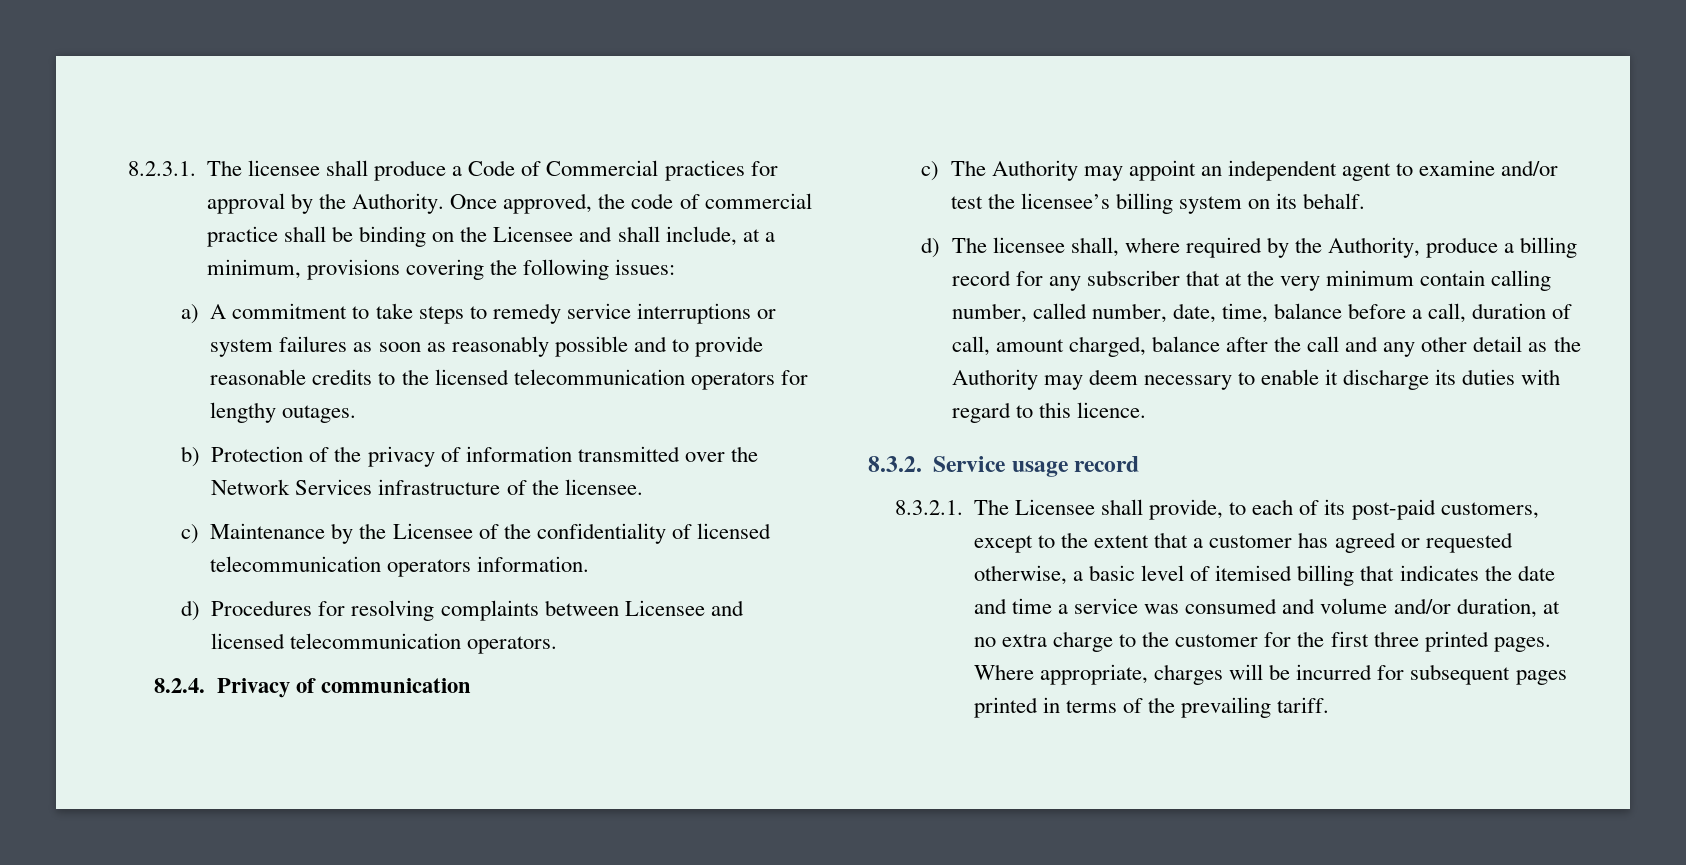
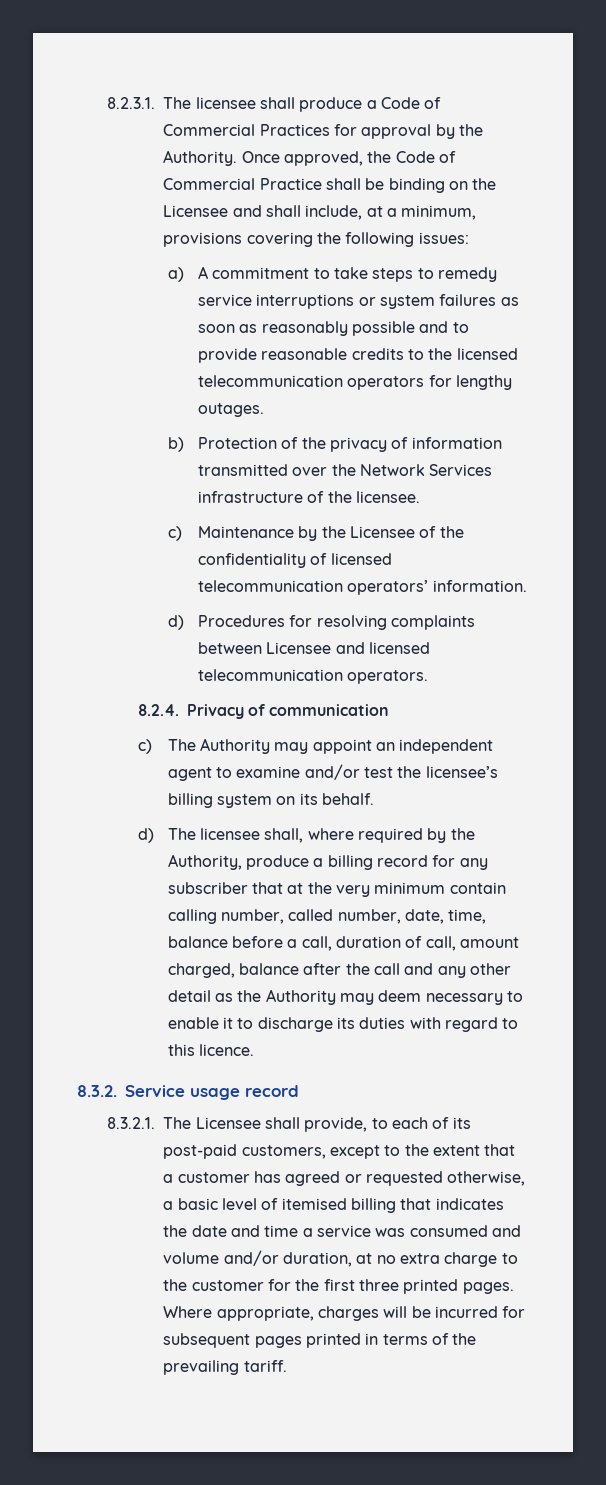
- 8.2.3.1. The licensee shall produce a Code of Commercial practices for approval by the Authority.
+ 8.2.3.1. The licensee shall produce a Code of Commercial Practices for approval by the Authority.
- Once approved, the code of commercial practice shall be binding on the Licensee and shall include, at a minimum, provisions covering the following issues:
+ Once approved, the Code of Commercial Practice shall be binding on the Licensee and shall include, at a minimum, provisions covering the following issues:
- c) Maintenance by the Licensee of the confidentiality of licensed telecommunication operators information.
+ c) Maintenance by the Licensee of the confidentiality of licensed telecommunication operators’ information.
- d) The licensee shall, where required by the Authority, produce a billing record for any subscriber that at the very minimum contain calling number, called number, date, time, balance before a call, duration of call, amount charged, balance after the call and any other detail as the Authority may deem necessary to enable it discharge its duties with regard to this licence.
+ d) The licensee shall, where required by the Authority, produce a billing record for any subscriber that at the very minimum contain calling number, called number, date, time, balance before a call, duration of call, amount charged, balance after the call and any other detail as the Authority may deem necessary to enable it to discharge its duties with regard to this licence.

